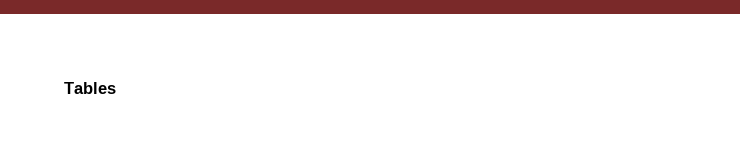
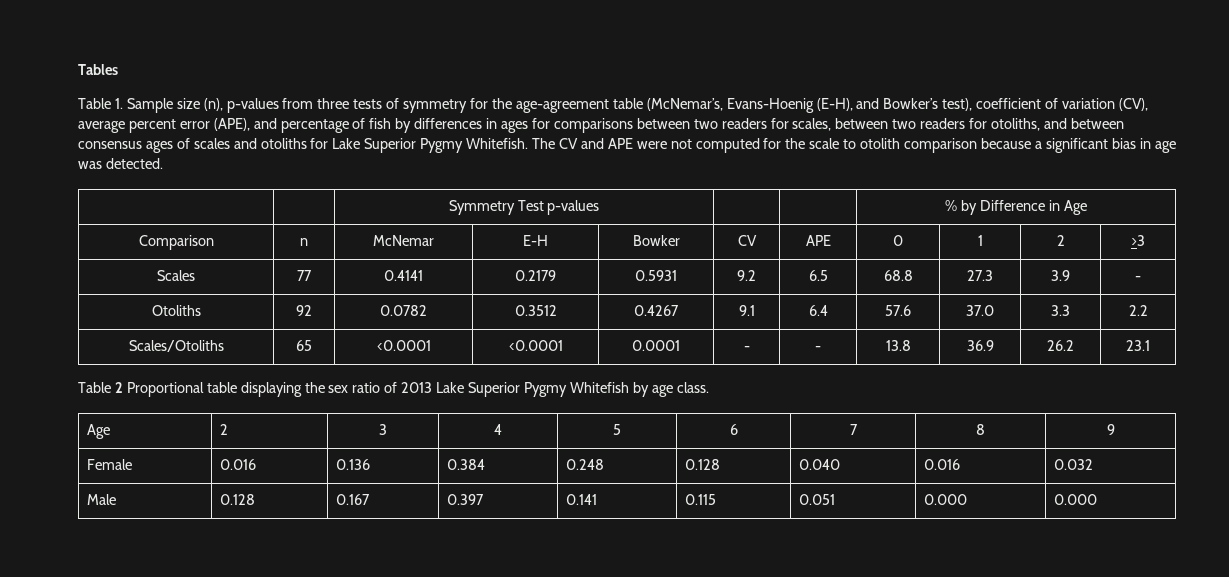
+ Table 1. Sample size (n), p-values from three tests of symmetry for the age-agreement table (McNemar’s, Evans-Hoenig (E-H), and Bowker’s test), coefficient of variation (CV), average percent error (APE), and percentage of fish by differences in ages for comparisons between two readers for scales, between two readers for otoliths, and between consensus ages of scales and otoliths for Lake Superior Pygmy Whitefish. The CV and APE were not computed for the scale to otolith comparison because a significant bias in age was detected.
+ | | Symmetry Test p-values | | | % by Difference in Age
+ Comparison | n | McNemar | E-H | Bowker | CV | APE | 0 | 1 | 2 | >3
+ Scales | 77 | 0.4141 | 0.2179 | 0.5931 | 9.2 | 6.5 | 68.8 | 27.3 | 3.9 | -
+ Otoliths | 92 | 0.0782 | 0.3512 | 0.4267 | 9.1 | 6.4 | 57.6 | 37.0 | 3.3 | 2.2
+ Scales/Otoliths | 65 | <0.0001 | <0.0001 | 0.0001 | - | - | 13.8 | 36.9 | 26.2 | 23.1
+ Table 2 Proportional table displaying the sex ratio of 2013 Lake Superior Pygmy Whitefish by age class.
+ Age | 2 | 3 | 4 | 5 | 6 | 7 | 8 | 9
+ Female | 0.016 | 0.136 | 0.384 | 0.248 | 0.128 | 0.040 | 0.016 | 0.032
+ Male | 0.128 | 0.167 | 0.397 | 0.141 | 0.115 | 0.051 | 0.000 | 0.000

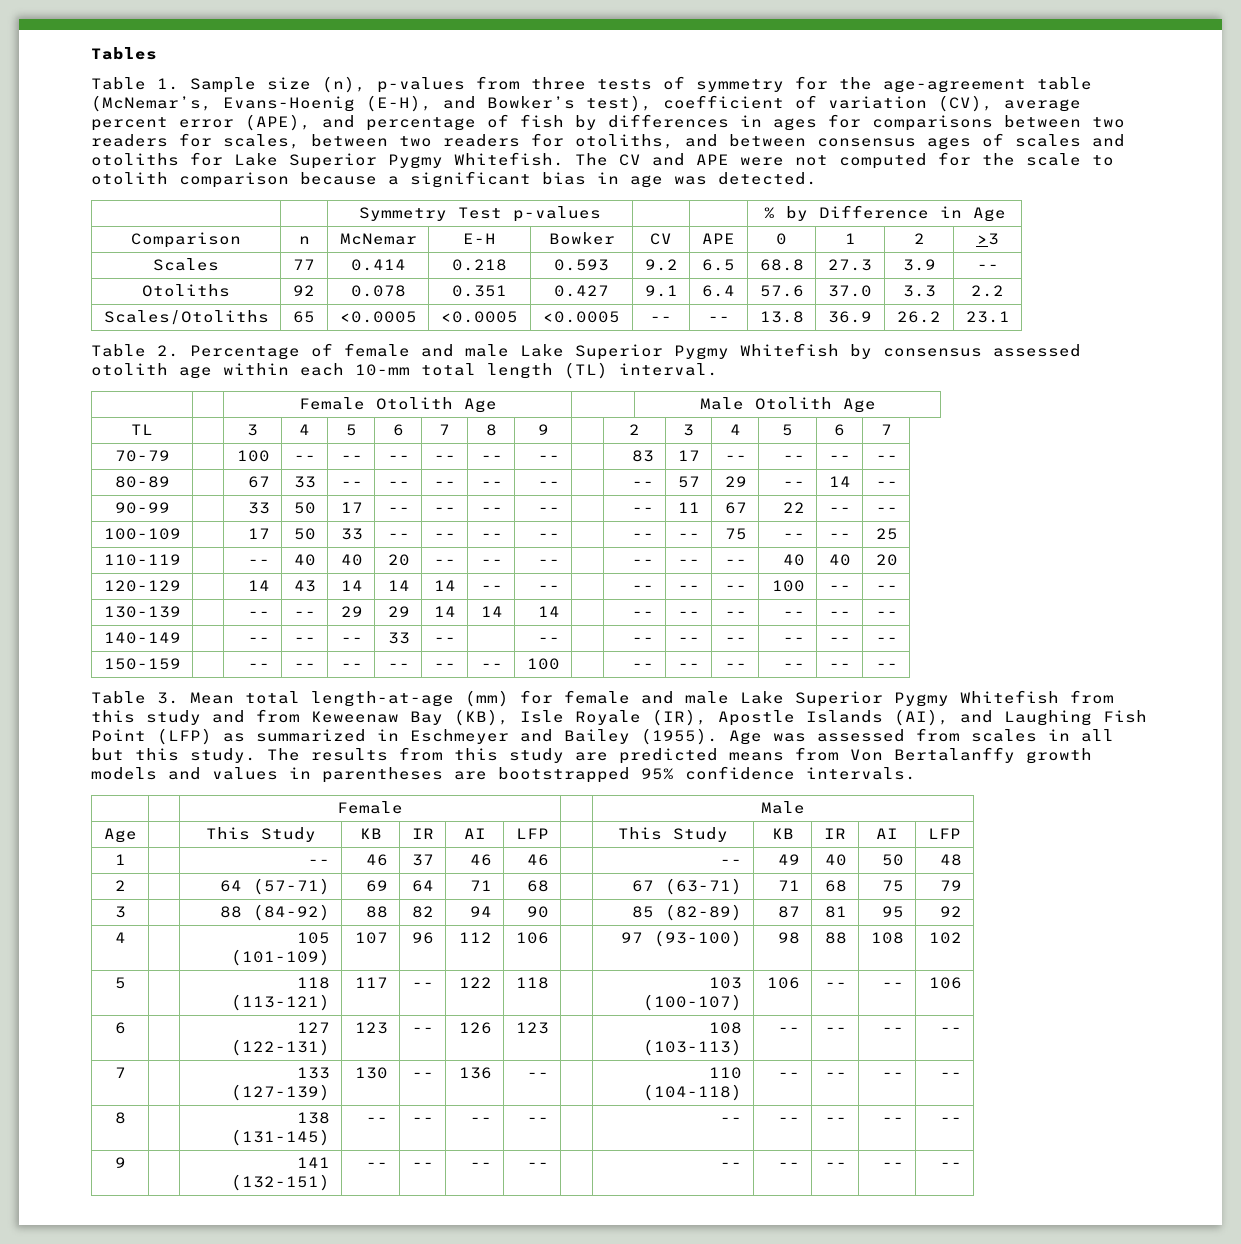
- Scales | 77 | 0.4141 | 0.2179 | 0.5931 | 9.2 | 6.5 | 68.8 | 27.3 | 3.9 | -
+ Scales | 77 | 0.414 | 0.218 | 0.593 | 9.2 | 6.5 | 68.8 | 27.3 | 3.9 | --
- Otoliths | 92 | 0.0782 | 0.3512 | 0.4267 | 9.1 | 6.4 | 57.6 | 37.0 | 3.3 | 2.2
+ Otoliths | 92 | 0.078 | 0.351 | 0.427 | 9.1 | 6.4 | 57.6 | 37.0 | 3.3 | 2.2
- Scales/Otoliths | 65 | <0.0001 | <0.0001 | 0.0001 | - | - | 13.8 | 36.9 | 26.2 | 23.1
+ Scales/Otoliths | 65 | <0.0005 | <0.0005 | <0.0005 | -- | -- | 13.8 | 36.9 | 26.2 | 23.1
- Table 2 Proportional table displaying the sex ratio of 2013 Lake Superior Pygmy Whitefish by age class.
- Age | 2 | 3 | 4 | 5 | 6 | 7 | 8 | 9
- Female | 0.016 | 0.136 | 0.384 | 0.248 | 0.128 | 0.040 | 0.016 | 0.032
- Male | 0.128 | 0.167 | 0.397 | 0.141 | 0.115 | 0.051 | 0.000 | 0.000
+ Table 2. Percentage of female and male Lake Superior Pygmy Whitefish by consensus assessed otolith age within each 10-mm total length (TL) interval.
+ | | Female Otolith Age | | Male Otolith Age
+ TL | | 3 | 4 | 5 | 6 | 7 | 8 | 9 | | 2 | 3 | 4 | 5 | 6 | 7
+ 70-79 | | 100 | -- | -- | -- | -- | -- | -- | | 83 | 17 | -- | -- | -- | --
+ 80-89 | | 67 | 33 | -- | -- | -- | -- | -- | | -- | 57 | 29 | -- | 14 | --
+ 90-99 | | 33 | 50 | 17 | -- | -- | -- | -- | | -- | 11 | 67 | 22 | -- | --
+ 100-109 | | 17 | 50 | 33 | -- | -- | -- | -- | | -- | -- | 75 | -- | -- | 25
+ 110-119 | | -- | 40 | 40 | 20 | -- | -- | -- | | -- | -- | -- | 40 | 40 | 20
+ 120-129 | | 14 | 43 | 14 | 14 | 14 | -- | -- | | -- | -- | -- | 100 | -- | --
+ 130-139 | | -- | -- | 29 | 29 | 14 | 14 | 14 | | -- | -- | -- | -- | -- | --
+ 140-149 | | -- | -- | -- | 33 | -- | | -- | | -- | -- | -- | -- | -- | --
+ 150-159 | | -- | -- | -- | -- | -- | -- | 100 | | -- | -- | -- | -- | -- | --
+ Table 3. Mean total length-at-age (mm) for female and male Lake Superior Pygmy Whitefish from this study and from Keweenaw Bay (KB), Isle Royale (IR), Apostle Islands (AI), and Laughing Fish Point (LFP) as summarized in Eschmeyer and Bailey (1955). Age was assessed from scales in all but this study. The results from this study are predicted means from Von Bertalanffy growth models and values in parentheses are bootstrapped 95% confidence intervals.
+ | | Female | | Male
+ Age | | This Study | KB | IR | AI | LFP | | This Study | KB | IR | AI | LFP
+ 1 | | -- | 46 | 37 | 46 | 46 | | -- | 49 | 40 | 50 | 48
+ 2 | | 64 (57-71) | 69 | 64 | 71 | 68 | | 67 (63-71) | 71 | 68 | 75 | 79
+ 3 | | 88 (84-92) | 88 | 82 | 94 | 90 | | 85 (82-89) | 87 | 81 | 95 | 92
+ 4 | | 105 (101-109) | 107 | 96 | 112 | 106 | | 97 (93-100) | 98 | 88 | 108 | 102
+ 5 | | 118 (113-121) | 117 | -- | 122 | 118 | | 103 (100-107) | 106 | -- | -- | 106
+ 6 | | 127 (122-131) | 123 | -- | 126 | 123 | | 108 (103-113) | -- | -- | -- | --
+ 7 | | 133 (127-139) | 130 | -- | 136 | -- | | 110 (104-118) | -- | -- | -- | --
+ 8 | | 138 (131-145) | -- | -- | -- | -- | | -- | -- | -- | -- | --
+ 9 | | 141 (132-151) | -- | -- | -- | -- | | -- | -- | -- | -- | --

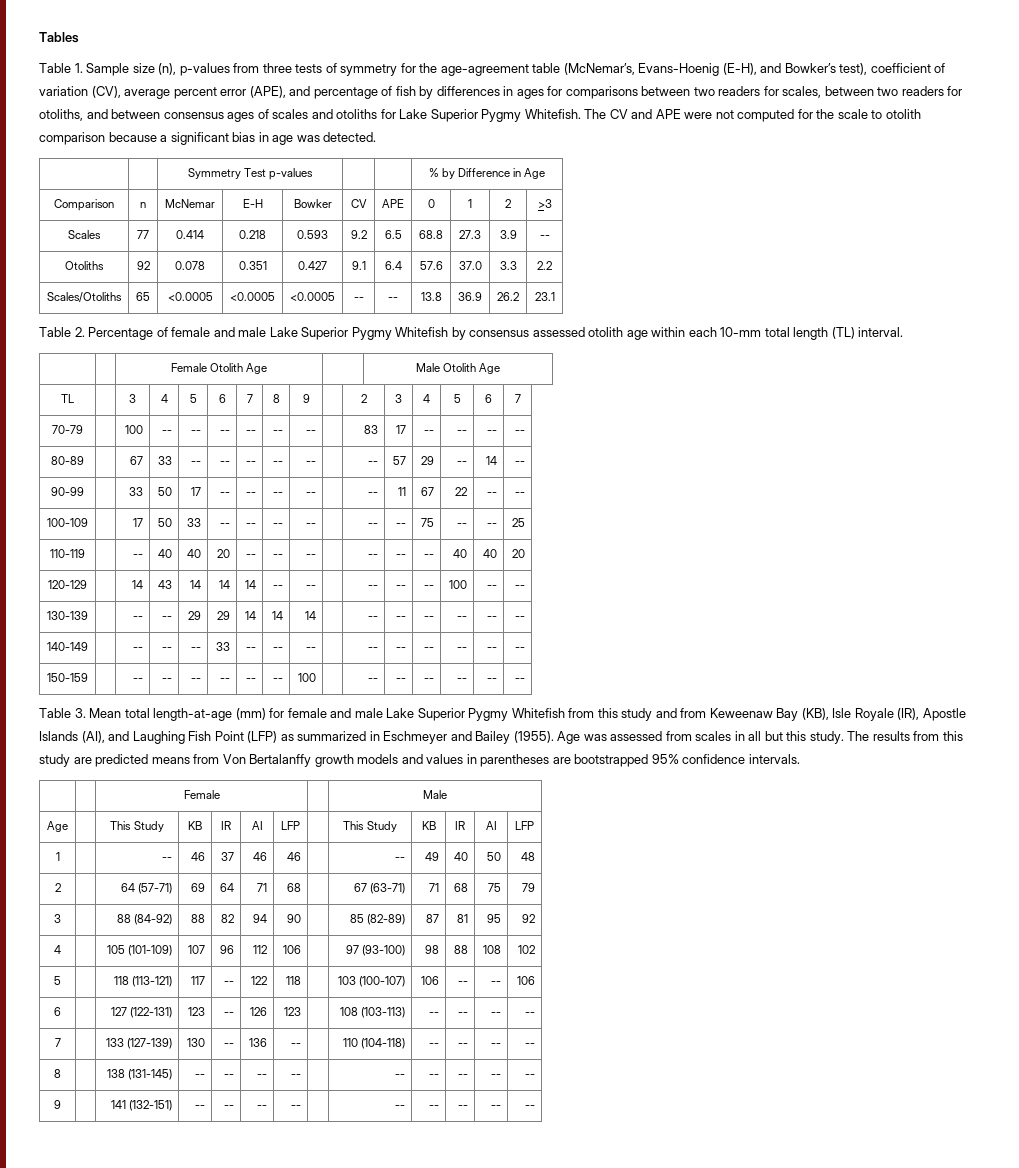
- 140-149 | | -- | -- | -- | 33 | -- | | -- | | -- | -- | -- | -- | -- | --
+ 140-149 | | -- | -- | -- | 33 | -- | -- | -- | | -- | -- | -- | -- | -- | --

